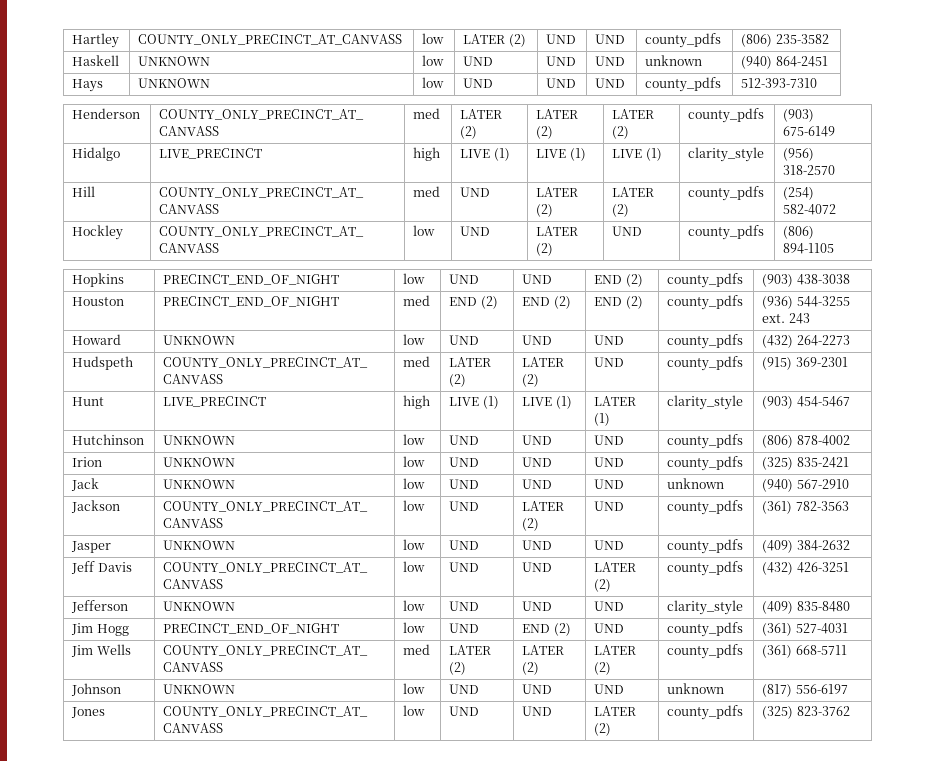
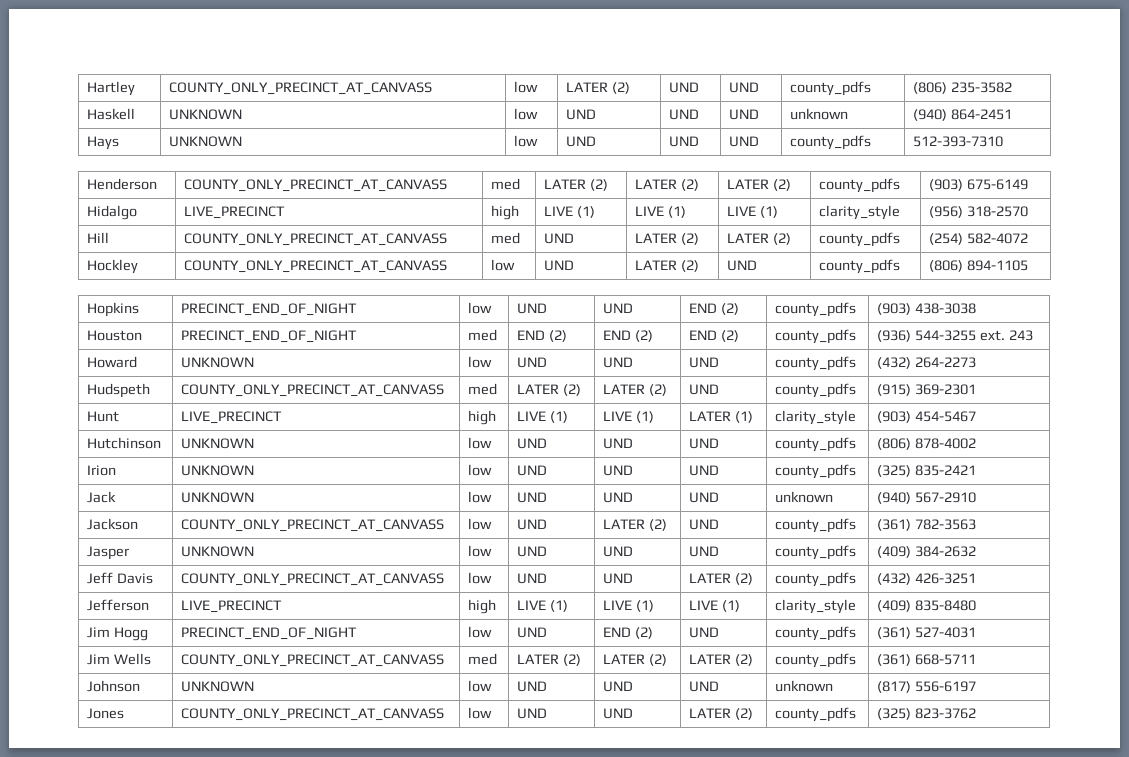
- Jefferson | UNKNOWN | low | UND | UND | UND | clarity_style | (409) 835-8480
+ Jefferson | LIVE_PRECINCT | high | LIVE (1) | LIVE (1) | LIVE (1) | clarity_style | (409) 835-8480

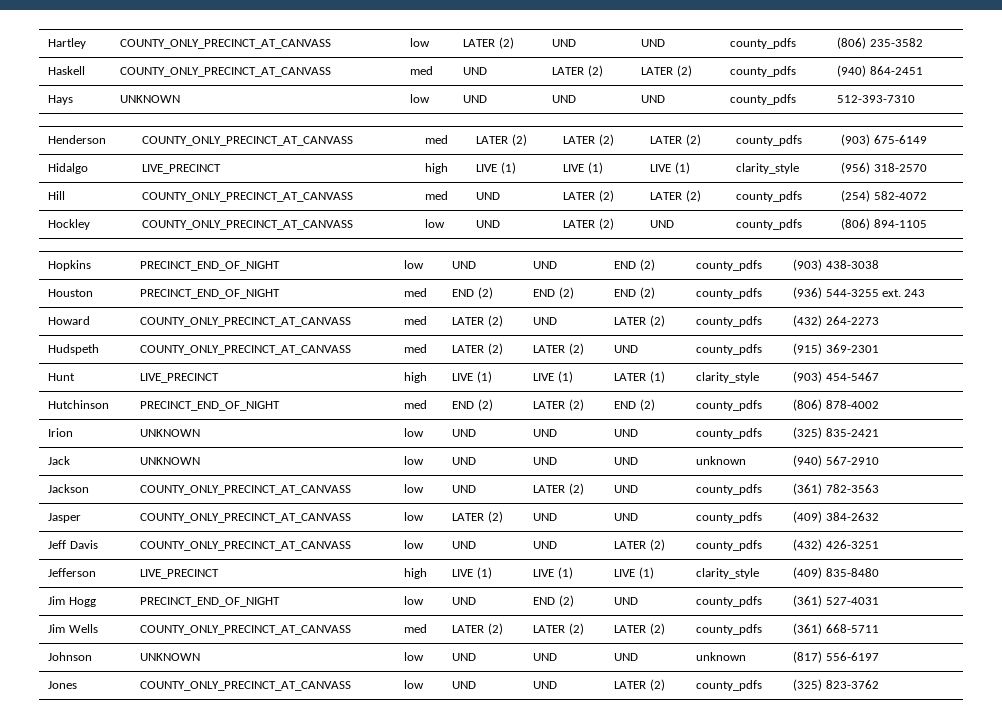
- Haskell | UNKNOWN | low | UND | UND | UND | unknown | (940) 864-2451
+ Haskell | COUNTY_ONLY_PRECINCT_AT_CANVASS | med | UND | LATER (2) | LATER (2) | county_pdfs | (940) 864-2451
- Howard | UNKNOWN | low | UND | UND | UND | county_pdfs | (432) 264-2273
+ Howard | COUNTY_ONLY_PRECINCT_AT_CANVASS | med | LATER (2) | UND | LATER (2) | county_pdfs | (432) 264-2273
- Hutchinson | UNKNOWN | low | UND | UND | UND | county_pdfs | (806) 878-4002
+ Hutchinson | PRECINCT_END_OF_NIGHT | med | END (2) | LATER (2) | END (2) | county_pdfs | (806) 878-4002
- Jasper | UNKNOWN | low | UND | UND | UND | county_pdfs | (409) 384-2632
+ Jasper | COUNTY_ONLY_PRECINCT_AT_CANVASS | low | LATER (2) | UND | UND | county_pdfs | (409) 384-2632

